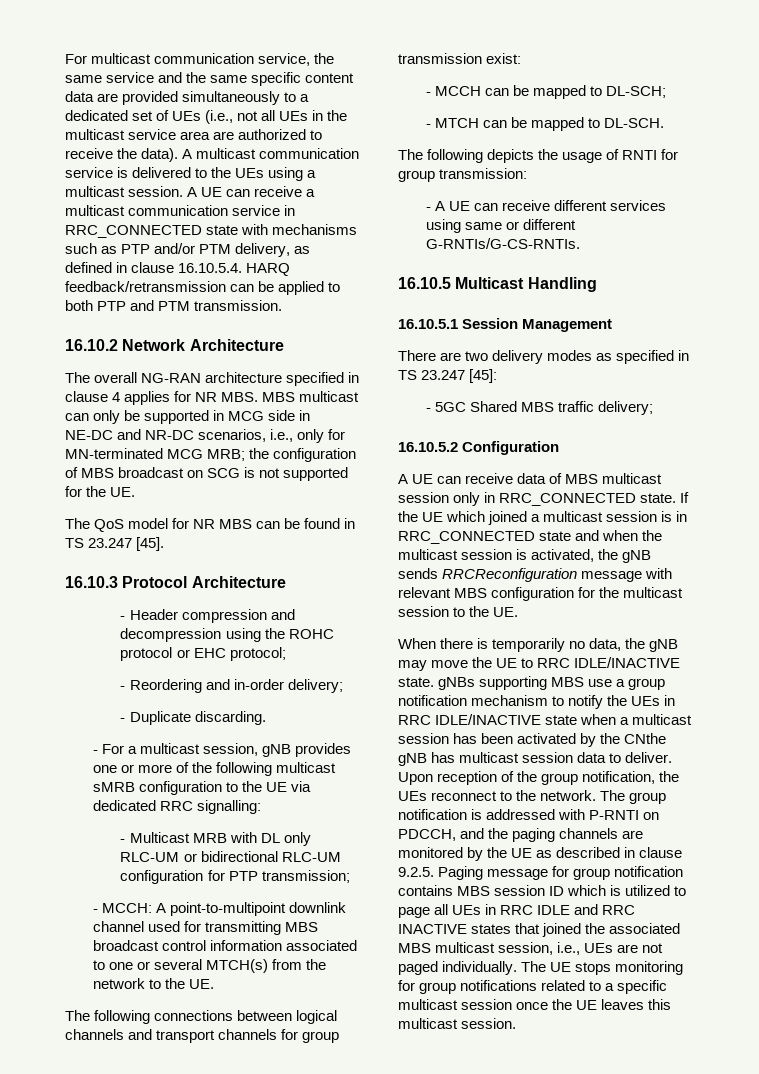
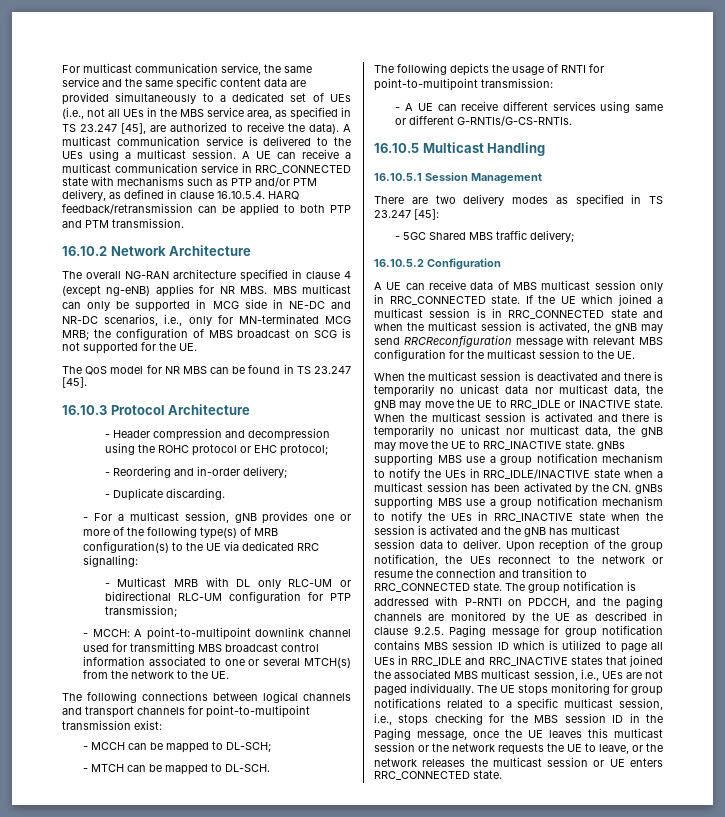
- For multicast communication service, the same service and the same specific content data are provided simultaneously to a dedicated set of UEs (i.e., not all UEs in the multicast service area are authorized to receive the data).
+ For multicast communication service, the same service and the same specific content data are provided simultaneously to a dedicated set of UEs (i.e., not all UEs in the MBS service area, as specified in TS 23.247 [45], are authorized to receive the data).
- The overall NG-RAN architecture specified in clause 4 applies for NR MBS. MBS multicast can only be supported in MCG side in NE-DC and NR-DC scenarios, i.e., only for MN-terminated MCG MRB; the configuration of MBS broadcast on SCG is not supported for the UE.
+ The overall NG-RAN architecture specified in clause 4 (except ng-eNB) applies for NR MBS. MBS multicast can only be supported in MCG side in NE-DC and NR-DC scenarios, i.e., only for MN-terminated MCG MRB; the configuration of MBS broadcast on SCG is not supported for the UE.
- - For a multicast session, gNB provides one or more of the following multicast sMRB configuration to the UE via dedicated RRC signalling:
+ - For a multicast session, gNB provides one or more of the following type(s) of MRB configuration(s) to the UE via dedicated RRC signalling:
- The following connections between logical channels and transport channels for group transmission exist:
+ The following connections between logical channels and transport channels for point-to-multipoint transmission exist:
- The following depicts the usage of RNTI for group transmission:
+ The following depicts the usage of RNTI for point-to-multipoint transmission:
- If the UE which joined a multicast session is in RRC_CONNECTED state and when the multicast session is activated, the gNB sends RRCReconfiguration message with relevant MBS configuration for the multicast session to the UE.
+ If the UE which joined a multicast session is in RRC_CONNECTED state and when the multicast session is activated, the gNB may send RRCReconfiguration message with relevant MBS configuration for the multicast session to the UE.
- When there is temporarily no data, the gNB may move the UE to RRC IDLE/INACTIVE state. gNBs supporting MBS use a group notification mechanism to notify the UEs in RRC IDLE/INACTIVE state when a multicast session has been activated by the CNthe gNB has multicast session data to deliver.
+ When the multicast session is deactivated and there is temporarily no unicast data nor multicast data, the gNB may move the UE to RRC_IDLE or INACTIVE state. When the multicast session is activated and there is temporarily no unicast nor multicast data, the gNB may move the UE to RRC_INACTIVE state. gNBs supporting MBS use a group notification mechanism to notify the UEs in RRC_IDLE/INACTIVE state when a multicast session has been activated by the CN. gNBs supporting MBS use a group notification mechanism to notify the UEs in RRC_INACTIVE state when the session is activated and the gNB has multicast session data to deliver.
- Upon reception of the group notification, the UEs reconnect to the network.
+ Upon reception of the group notification, the UEs reconnect to the network or resume the connection and transition to RRC_CONNECTED state.
- The group notification is addressed with P-RNTI on PDCCH, and the paging channels are monitored by the UE as described in clause 9.2.5. Paging message for group notification contains MBS session ID which is utilized to page all UEs in RRC IDLE and RRC INACTIVE states that joined the associated MBS multicast session, i.e., UEs are not paged individually.
+ The group notification is addressed with P-RNTI on PDCCH, and the paging channels are monitored by the UE as described in clause 9.2.5. Paging message for group notification contains MBS session ID which is utilized to page all UEs in RRC_IDLE and RRC_INACTIVE states that joined the associated MBS multicast session, i.e., UEs are not paged individually.
- The UE stops monitoring for group notifications related to a specific multicast session once the UE leaves this multicast session.
+ The UE stops monitoring for group notifications related to a specific multicast session, i.e., stops checking for the MBS session ID in the Paging message, once the UE leaves this multicast session or the network requests the UE to leave, or the network releases the multicast session or UE enters RRC_CONNECTED state.

